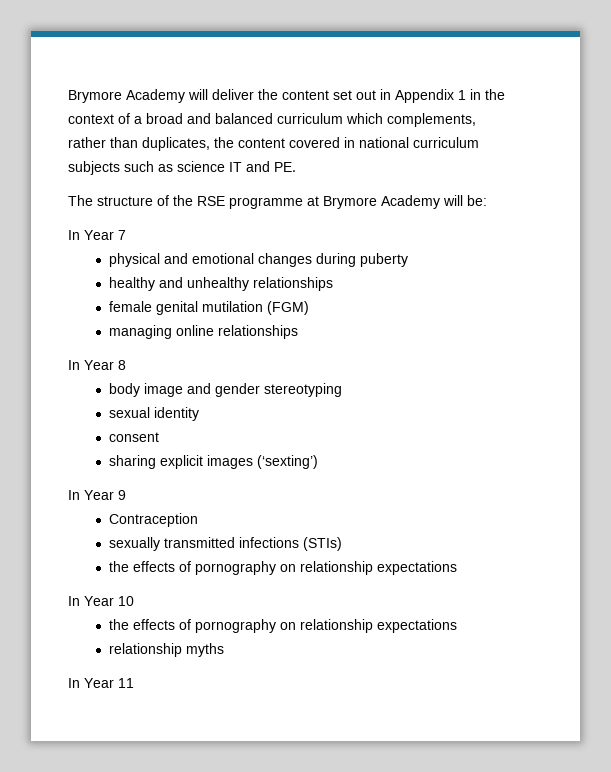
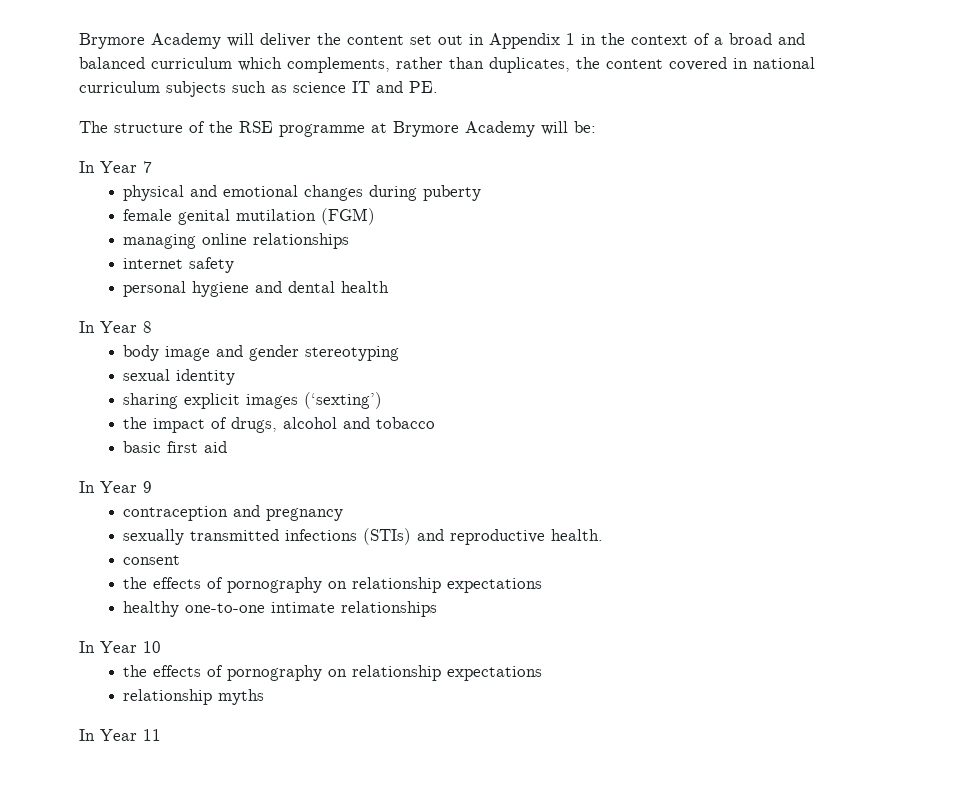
- healthy and unhealthy relationships
+ internet safety
+ personal hygiene and dental health
- consent
+ the impact of drugs, alcohol and tobacco
+ basic first aid
- Contraception
+ contraception and pregnancy
- sexually transmitted infections (STIs)
+ sexually transmitted infections (STIs) and reproductive health.
+ consent
  the effects of pornography on relationship expectations
+ healthy one-to-one intimate relationships

